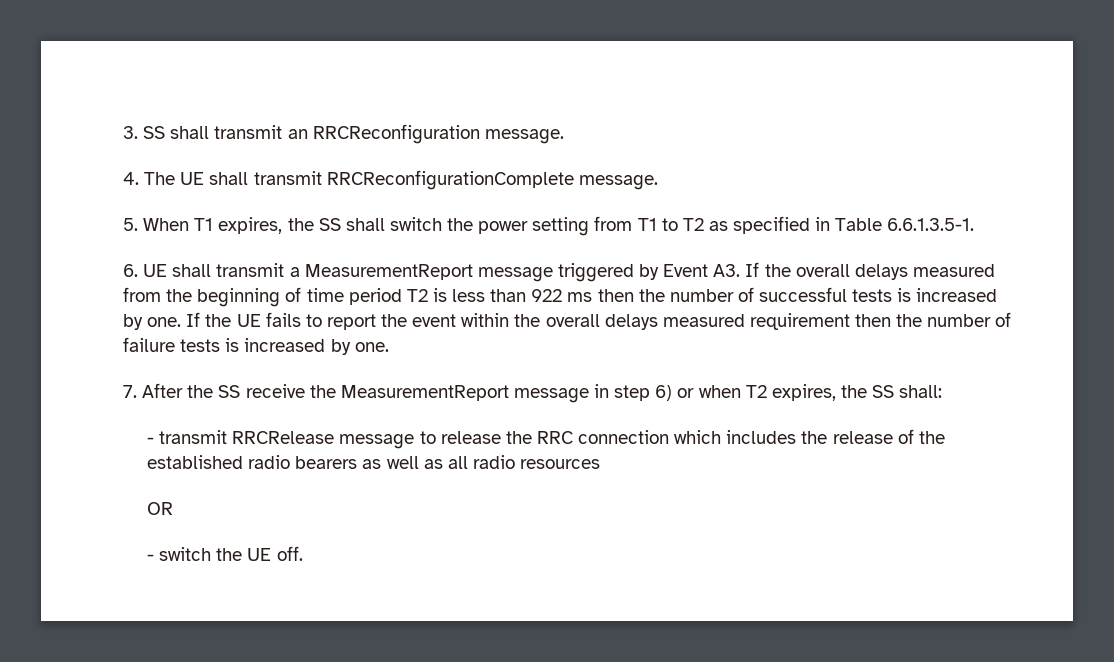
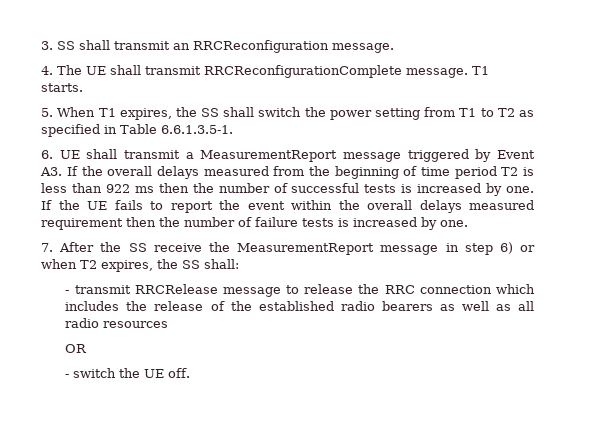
+ T1 starts.

